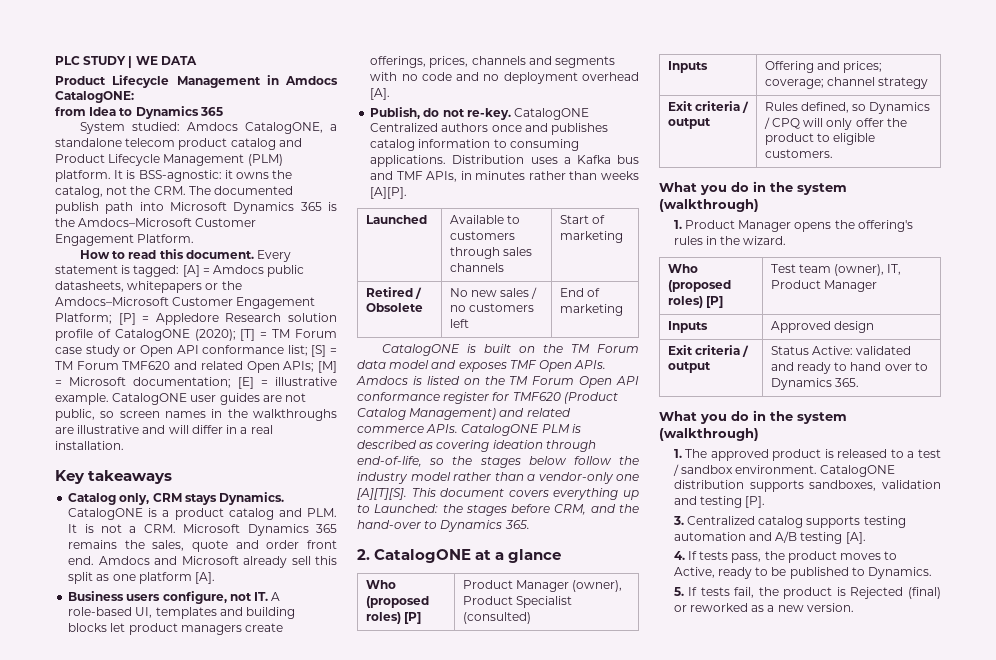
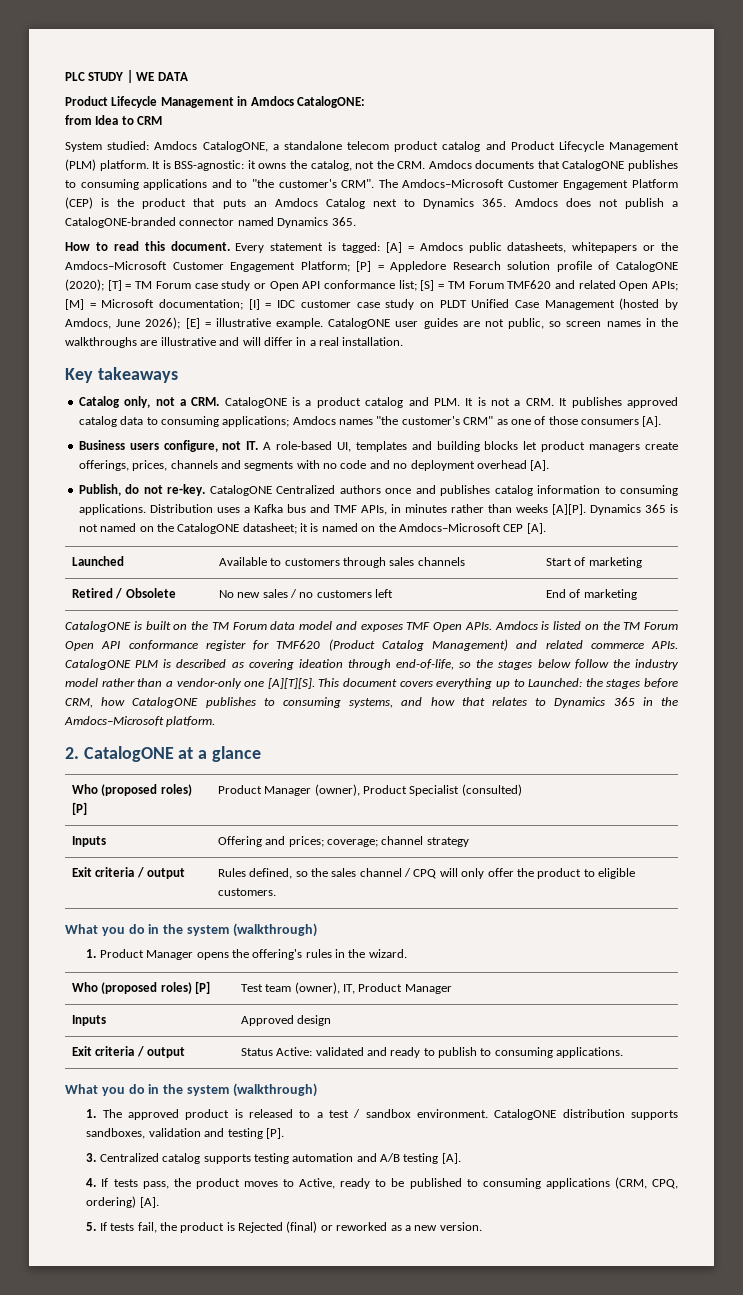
- from Idea to Dynamics 365
+ from Idea to CRM
- It is BSS-agnostic: it owns the catalog, not the CRM. The documented publish path into Microsoft Dynamics 365 is the Amdocs–Microsoft Customer Engagement Platform.
+ It is BSS-agnostic: it owns the catalog, not the CRM. Amdocs documents that CatalogONE publishes to consuming applications and to "the customer's CRM". The Amdocs–Microsoft Customer Engagement Platform (CEP) is the product that puts an Amdocs Catalog next to Dynamics 365. Amdocs does not publish a CatalogONE-branded connector named Dynamics 365.
- Every statement is tagged: [A] = Amdocs public datasheets, whitepapers or the Amdocs–Microsoft Customer Engagement Platform; [P] = Appledore Research solution profile of CatalogONE (2020); [T] = TM Forum case study or Open API conformance list; [S] = TM Forum TMF620 and related Open APIs; [M] = Microsoft documentation; [E] = illustrative example.
+ Every statement is tagged: [A] = Amdocs public datasheets, whitepapers or the Amdocs–Microsoft Customer Engagement Platform; [P] = Appledore Research solution profile of CatalogONE (2020); [T] = TM Forum case study or Open API conformance list; [S] = TM Forum TMF620 and related Open APIs; [M] = Microsoft documentation; [I] = IDC customer case study on PLDT Unified Case Management (hosted by Amdocs, June 2026); [E] = illustrative example.
- Catalog only, CRM stays Dynamics. CatalogONE is a product catalog and PLM. It is not a CRM. Microsoft Dynamics 365 remains the sales, quote and order front end. Amdocs and Microsoft already sell this split as one platform [A].
+ Catalog only, not a CRM. CatalogONE is a product catalog and PLM. It is not a CRM. It publishes approved catalog data to consuming applications; Amdocs names "the customer's CRM" as one of those consumers [A].
+ Dynamics 365 is not named on the CatalogONE datasheet; it is named on the Amdocs–Microsoft CEP [A].
- This document covers everything up to Launched: the stages before CRM, and the hand-over to Dynamics 365.
+ This document covers everything up to Launched: the stages before CRM, how CatalogONE publishes to consuming systems, and how that relates to Dynamics 365 in the Amdocs–Microsoft platform.
- Exit criteria / output | Rules defined, so Dynamics / CPQ will only offer the product to eligible customers.
+ Exit criteria / output | Rules defined, so the sales channel / CPQ will only offer the product to eligible customers.
- Exit criteria / output | Status Active: validated and ready to hand over to Dynamics 365.
+ Exit criteria / output | Status Active: validated and ready to publish to consuming applications.
- 4. If tests pass, the product moves to Active, ready to be published to Dynamics.
+ 4. If tests pass, the product moves to Active, ready to be published to consuming applications (CRM, CPQ, ordering) [A].

